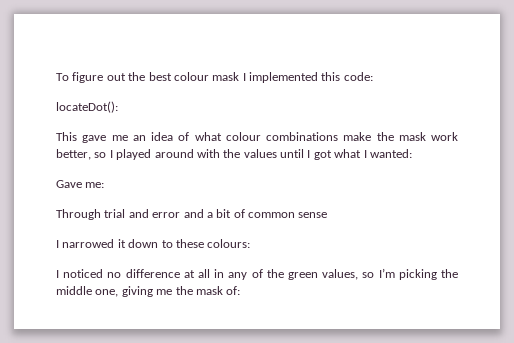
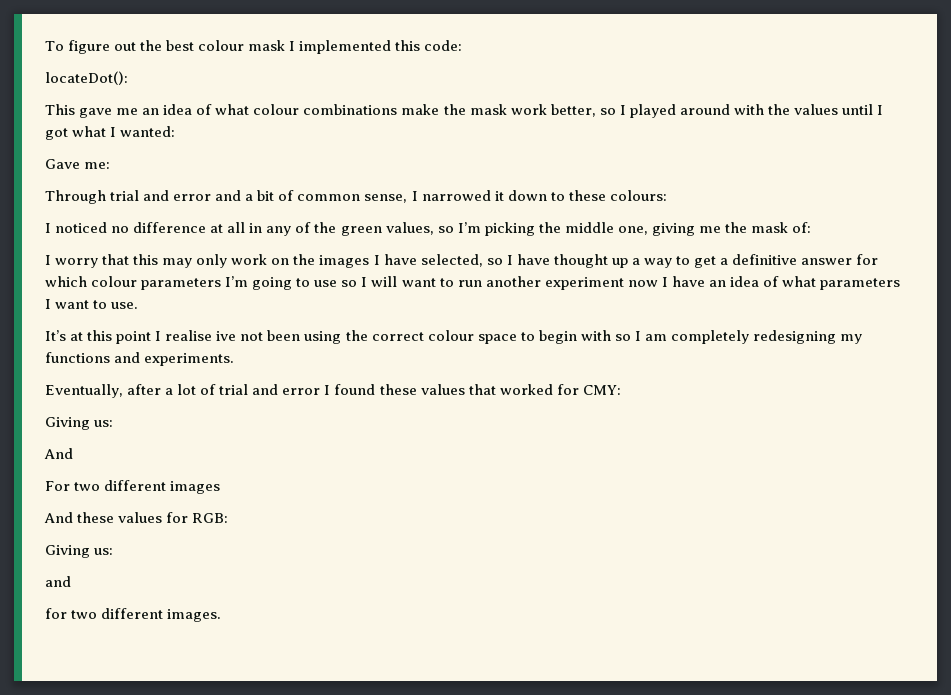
- Through trial and error and a bit of common sense
- I narrowed it down to these colours:
+ Through trial and error and a bit of common sense, I narrowed it down to these colours:
+ I worry that this may only work on the images I have selected, so I have thought up a way to get a definitive answer for which colour parameters I’m going to use so I will want to run another experiment now I have an idea of what parameters I want to use.
+ It’s at this point I realise ive not been using the correct colour space to begin with so I am completely redesigning my functions and experiments.
+ Eventually, after a lot of trial and error I found these values that worked for CMY:
+ Giving us:
+ And
+ For two different images
+ And these values for RGB:
+ Giving us:
+ and
+ for two different images.

